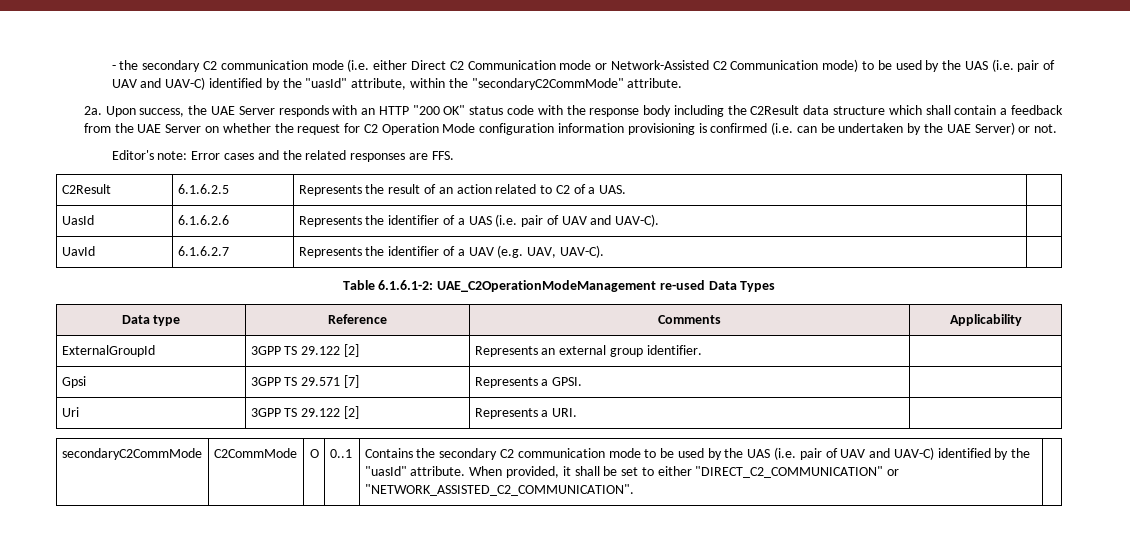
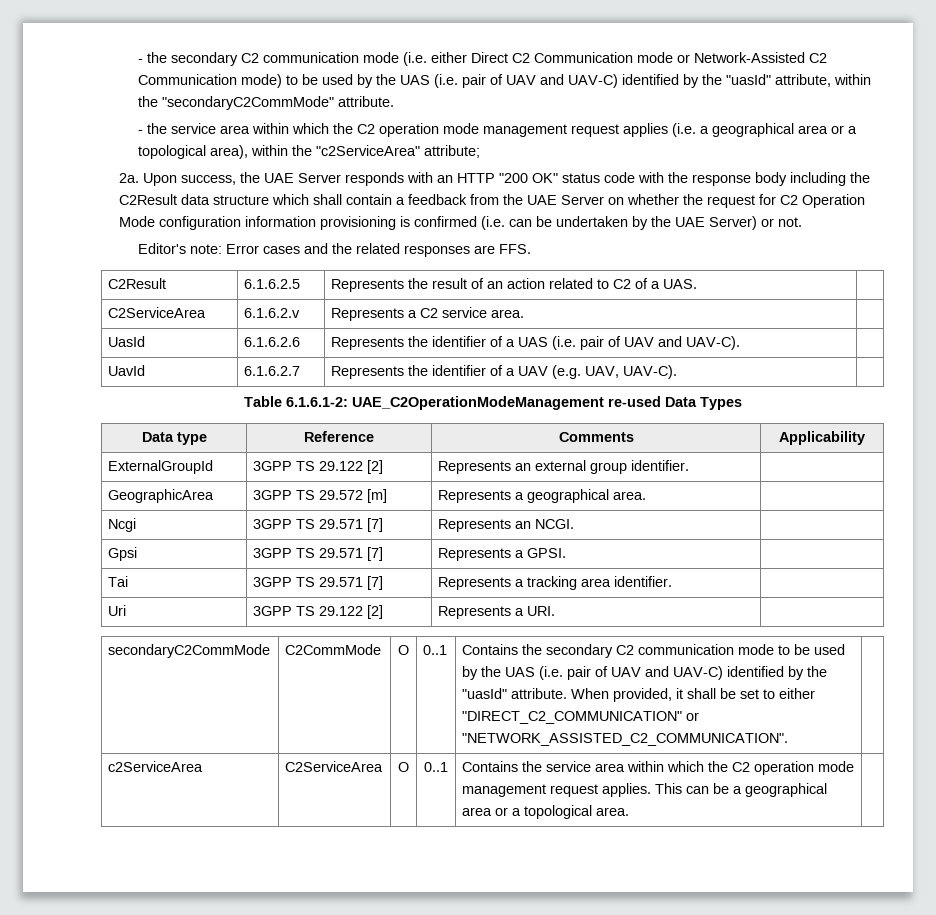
+ - the service area within which the C2 operation mode management request applies (i.e. a geographical area or a topological area), within the "c2ServiceArea" attribute;
+ C2ServiceArea | 6.1.6.2.v | Represents a C2 service area. |
+ GeographicArea | 3GPP TS 29.572 [m] | Represents a geographical area. |
+ Ncgi | 3GPP TS 29.571 [7] | Represents an NCGI. |
+ Tai | 3GPP TS 29.571 [7] | Represents a tracking area identifier. |
+ c2ServiceArea | C2ServiceArea | O | 0..1 | Contains the service area within which the C2 operation mode management request applies. This can be a geographical area or a topological area. |

